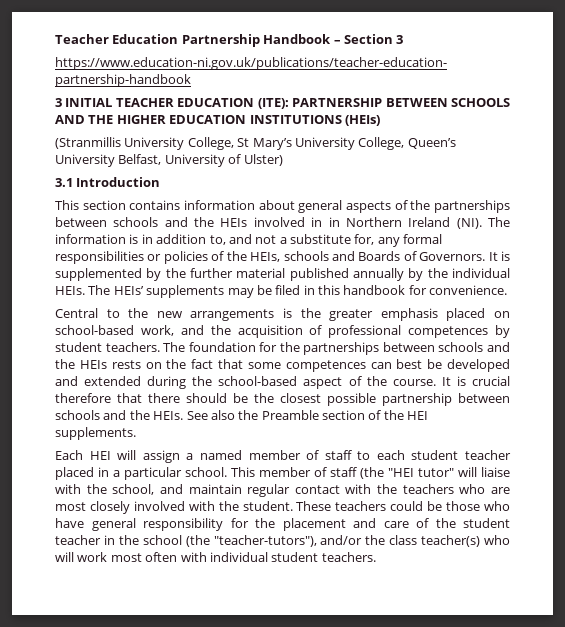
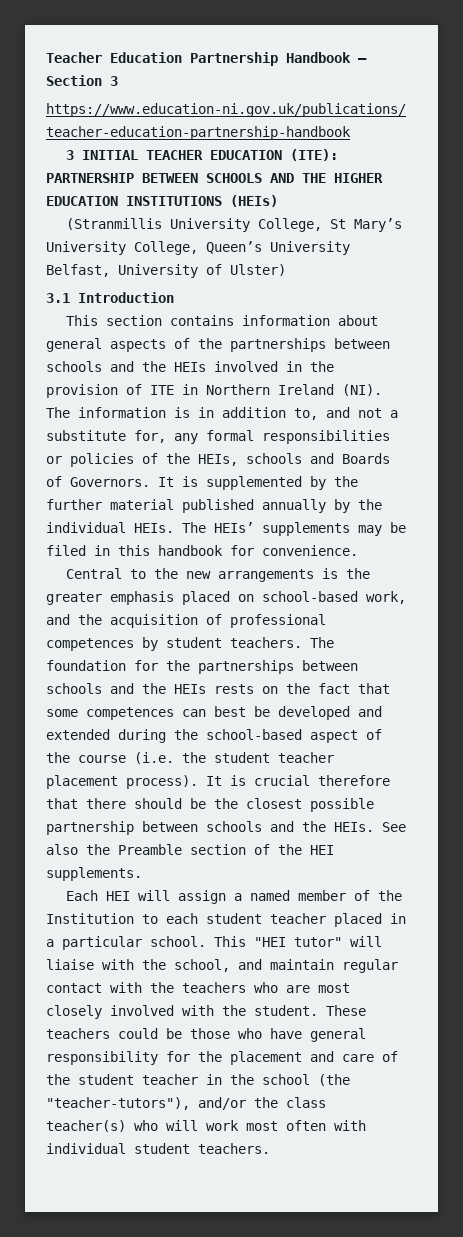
- This section contains information about general aspects of the partnerships between schools and the HEIs involved in in Northern Ireland (NI). The information is in addition to, and not a substitute for, any formal responsibilities or policies of the HEIs, schools and Boards of Governors.
+ This section contains information about general aspects of the partnerships between schools and the HEIs involved in the provision of ITE in Northern Ireland (NI). The information is in addition to, and not a substitute for, any formal responsibilities or policies of the HEIs, schools and Boards of Governors.
- The foundation for the partnerships between schools and the HEIs rests on the fact that some competences can best be developed and extended during the school-based aspect of the course.
+ The foundation for the partnerships between schools and the HEIs rests on the fact that some competences can best be developed and extended during the school-based aspect of the course (i.e. the student teacher placement process).
- Each HEI will assign a named member of staff to each student teacher placed in a particular school.
+ Each HEI will assign a named member of the Institution to each student teacher placed in a particular school.
- This member of staff (the "HEI tutor" will liaise with the school, and maintain regular contact with the teachers who are most closely involved with the student.
+ This "HEI tutor" will liaise with the school, and maintain regular contact with the teachers who are most closely involved with the student.

